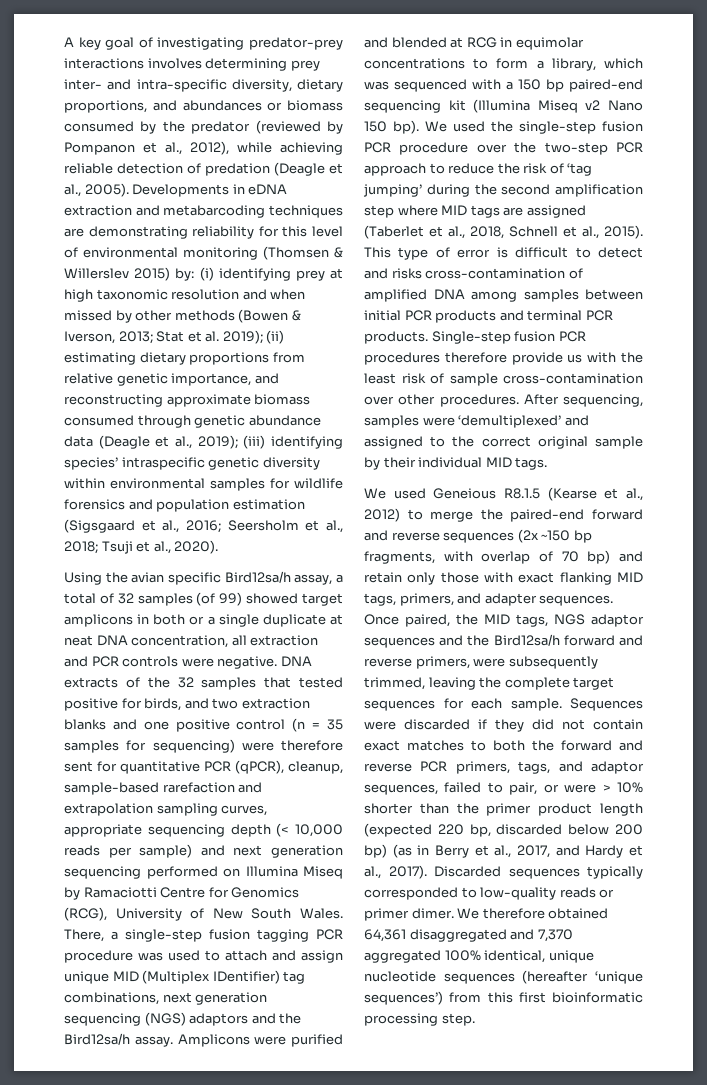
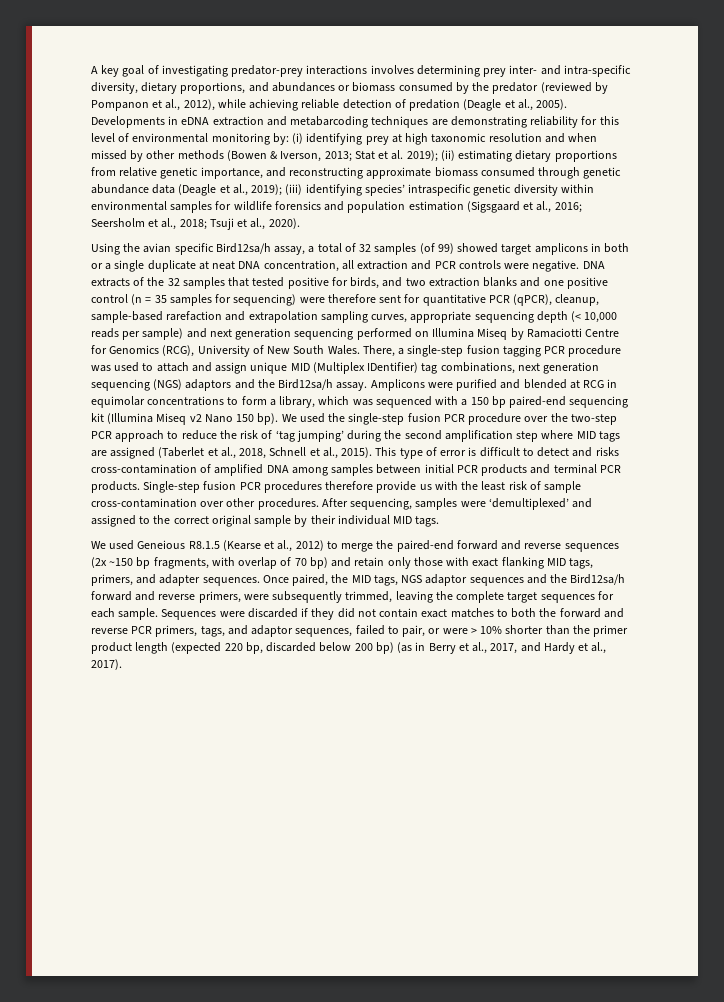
- Developments in eDNA extraction and metabarcoding techniques are demonstrating reliability for this level of environmental monitoring (Thomsen & Willerslev 2015) by:
+ Developments in eDNA extraction and metabarcoding techniques are demonstrating reliability for this level of environmental monitoring by:
- Discarded sequences typically corresponded to low-quality reads or primer dimer. We therefore obtained 64,361 disaggregated and 7,370 aggregated 100% identical, unique nucleotide sequences (hereafter ‘unique sequences’) from this first bioinformatic processing step.

